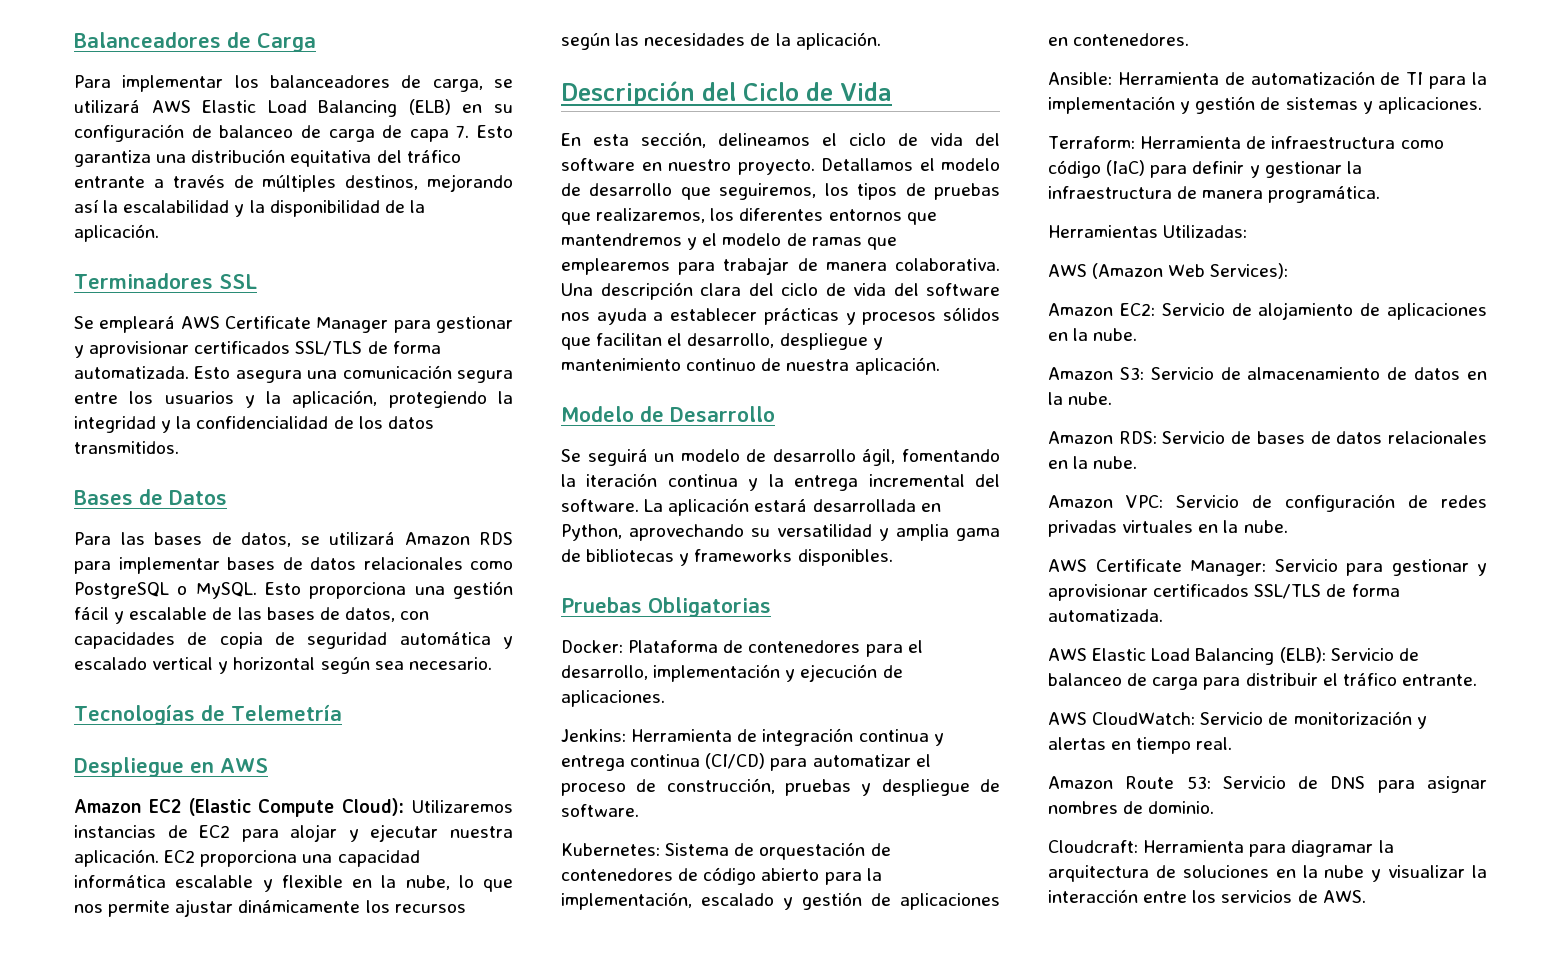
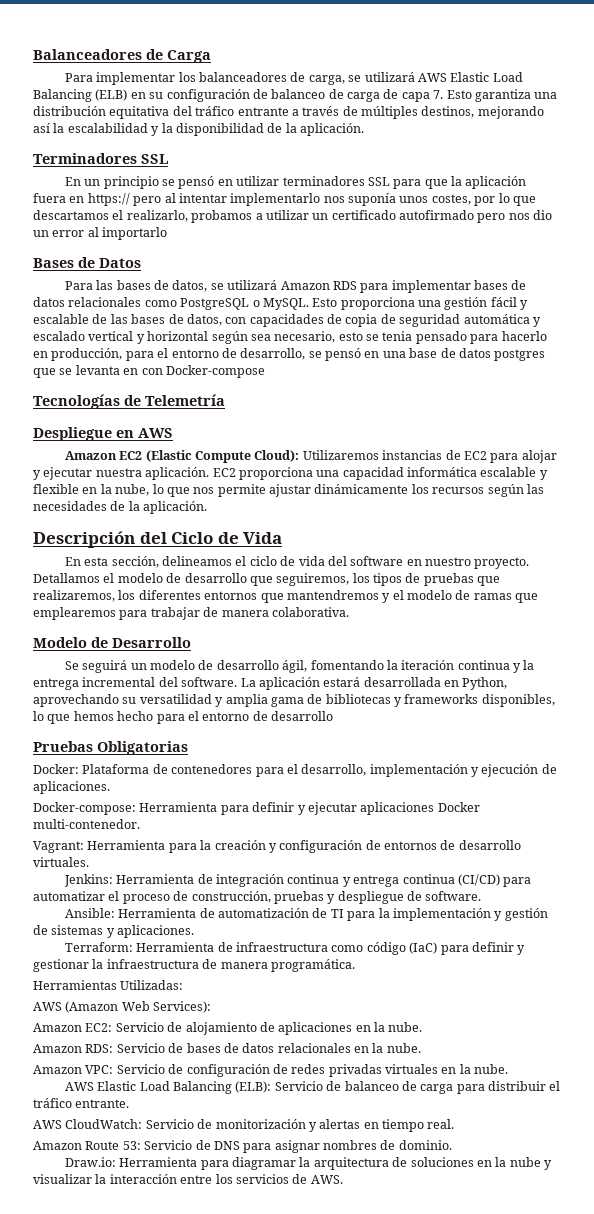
- Se empleará AWS Certificate Manager para gestionar y aprovisionar certificados SSL/TLS de forma automatizada. Esto asegura una comunicación segura entre los usuarios y la aplicación, protegiendo la integridad y la confidencialidad de los datos transmitidos.
+ En un principio se pensó en utilizar terminadores SSL para que la aplicación fuera en https:// pero al intentar implementarlo nos suponía unos costes, por lo que descartamos el realizarlo, probamos a utilizar un certificado autofirmado pero nos dio un error al importarlo
- Esto proporciona una gestión fácil y escalable de las bases de datos, con capacidades de copia de seguridad automática y escalado vertical y horizontal según sea necesario.
+ Esto proporciona una gestión fácil y escalable de las bases de datos, con capacidades de copia de seguridad automática y escalado vertical y horizontal según sea necesario, esto se tenia pensado para hacerlo en producción, para el entorno de desarrollo, se pensó en una base de datos postgres que se levanta en con Docker-compose
- Una descripción clara del ciclo de vida del software nos ayuda a establecer prácticas y procesos sólidos que facilitan el desarrollo, despliegue y mantenimiento continuo de nuestra aplicación.
- La aplicación estará desarrollada en Python, aprovechando su versatilidad y amplia gama de bibliotecas y frameworks disponibles.
+ La aplicación estará desarrollada en Python, aprovechando su versatilidad y amplia gama de bibliotecas y frameworks disponibles, lo que hemos hecho para el entorno de desarrollo
+ Docker-compose: Herramienta para definir y ejecutar aplicaciones Docker multi-contenedor.
+ Vagrant: Herramienta para la creación y configuración de entornos de desarrollo virtuales.
- Kubernetes: Sistema de orquestación de contenedores de código abierto para la implementación, escalado y gestión de aplicaciones en contenedores.
- Amazon S3: Servicio de almacenamiento de datos en la nube.
- AWS Certificate Manager: Servicio para gestionar y aprovisionar certificados SSL/TLS de forma automatizada.
- Cloudcraft: Herramienta para diagramar la arquitectura de soluciones en la nube y visualizar la interacción entre los servicios de AWS.
+ Draw.io: Herramienta para diagramar la arquitectura de soluciones en la nube y visualizar la interacción entre los servicios de AWS.

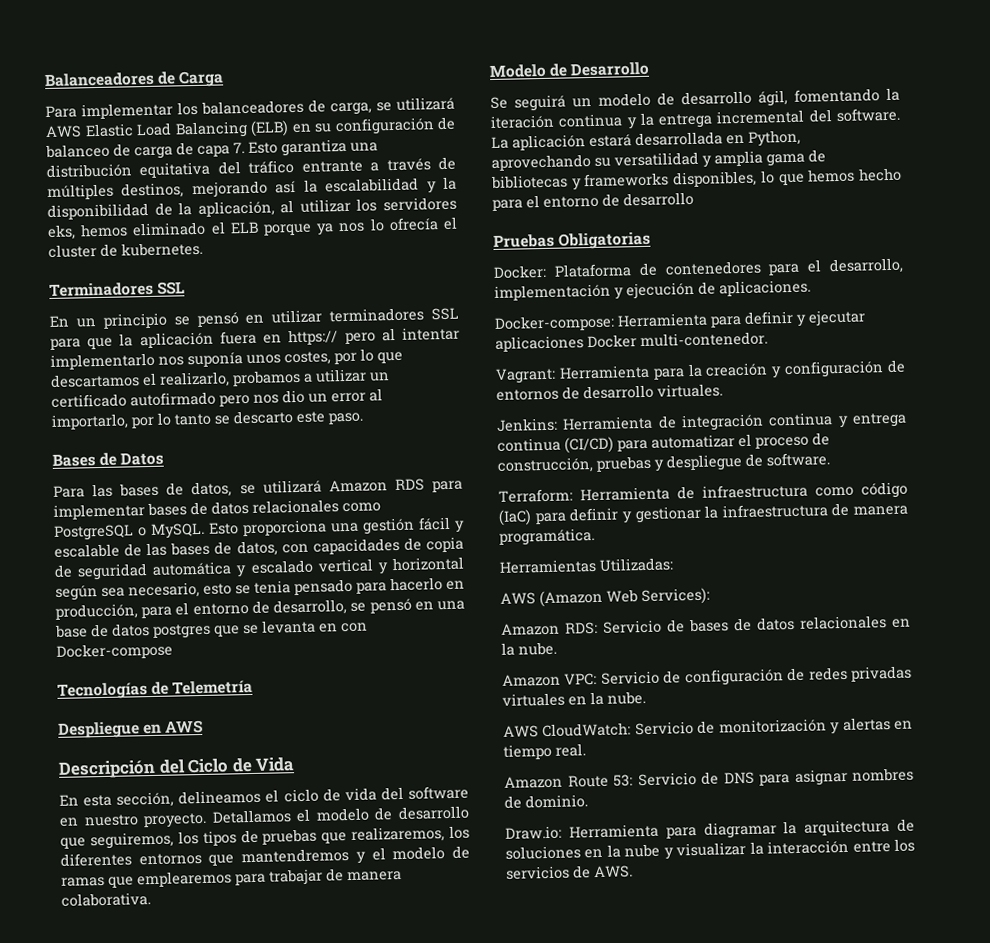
- Para implementar los balanceadores de carga, se utilizará AWS Elastic Load Balancing (ELB) en su configuración de balanceo de carga de capa 7. Esto garantiza una distribución equitativa del tráfico entrante a través de múltiples destinos, mejorando así la escalabilidad y la disponibilidad de la aplicación.
+ Para implementar los balanceadores de carga, se utilizará AWS Elastic Load Balancing (ELB) en su configuración de balanceo de carga de capa 7. Esto garantiza una distribución equitativa del tráfico entrante a través de múltiples destinos, mejorando así la escalabilidad y la disponibilidad de la aplicación, al utilizar los servidores eks, hemos eliminado el ELB porque ya nos lo ofrecía el cluster de kubernetes.
- En un principio se pensó en utilizar terminadores SSL para que la aplicación fuera en https:// pero al intentar implementarlo nos suponía unos costes, por lo que descartamos el realizarlo, probamos a utilizar un certificado autofirmado pero nos dio un error al importarlo
+ En un principio se pensó en utilizar terminadores SSL para que la aplicación fuera en https:// pero al intentar implementarlo nos suponía unos costes, por lo que descartamos el realizarlo, probamos a utilizar un certificado autofirmado pero nos dio un error al importarlo, por lo tanto se descarto este paso.
- Amazon EC2 (Elastic Compute Cloud): Utilizaremos instancias de EC2 para alojar y ejecutar nuestra aplicación. EC2 proporciona una capacidad informática escalable y flexible en la nube, lo que nos permite ajustar dinámicamente los recursos según las necesidades de la aplicación.
- Ansible: Herramienta de automatización de TI para la implementación y gestión de sistemas y aplicaciones.
- Amazon EC2: Servicio de alojamiento de aplicaciones en la nube.
- AWS Elastic Load Balancing (ELB): Servicio de balanceo de carga para distribuir el tráfico entrante.

